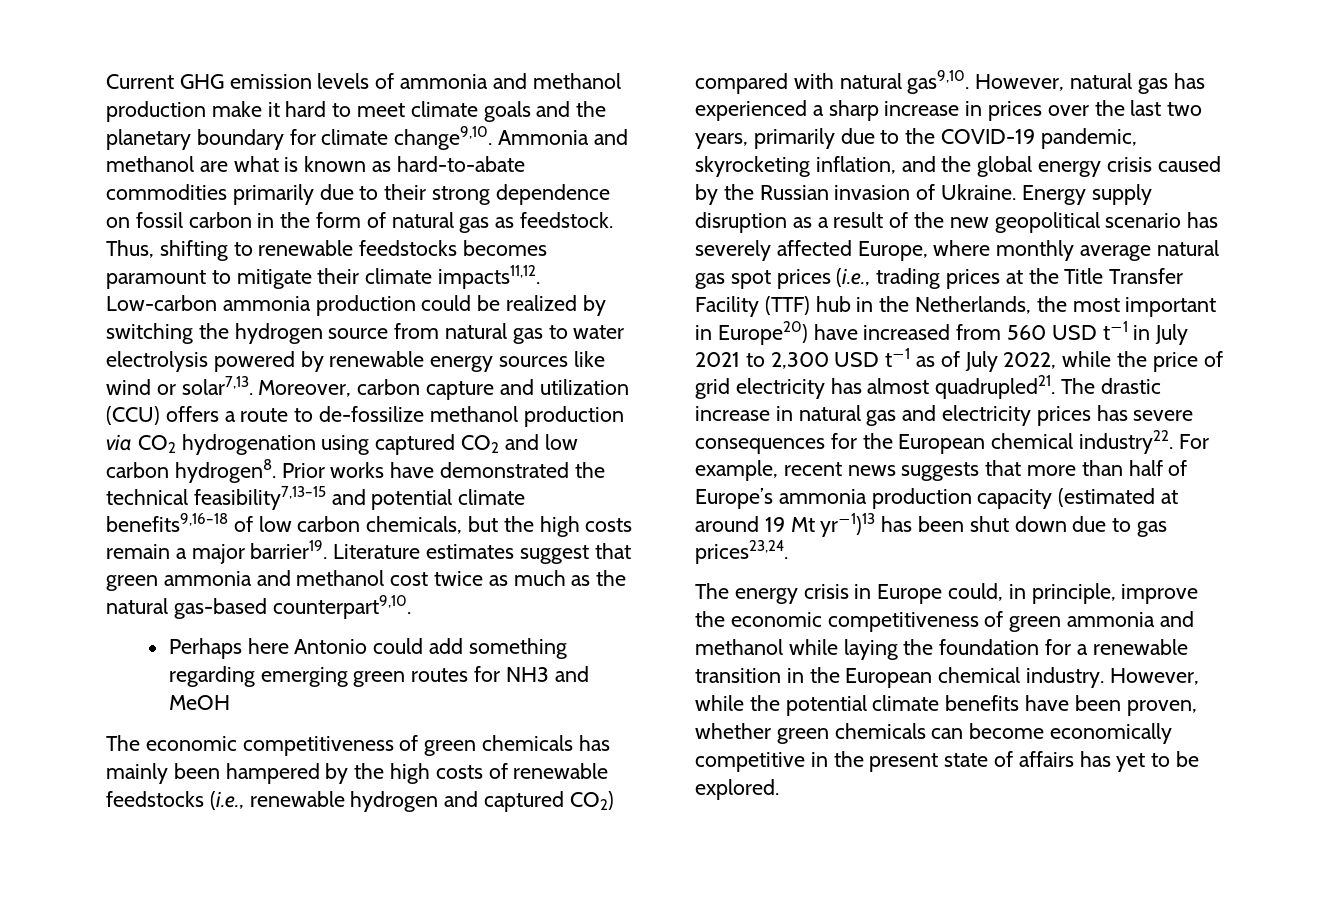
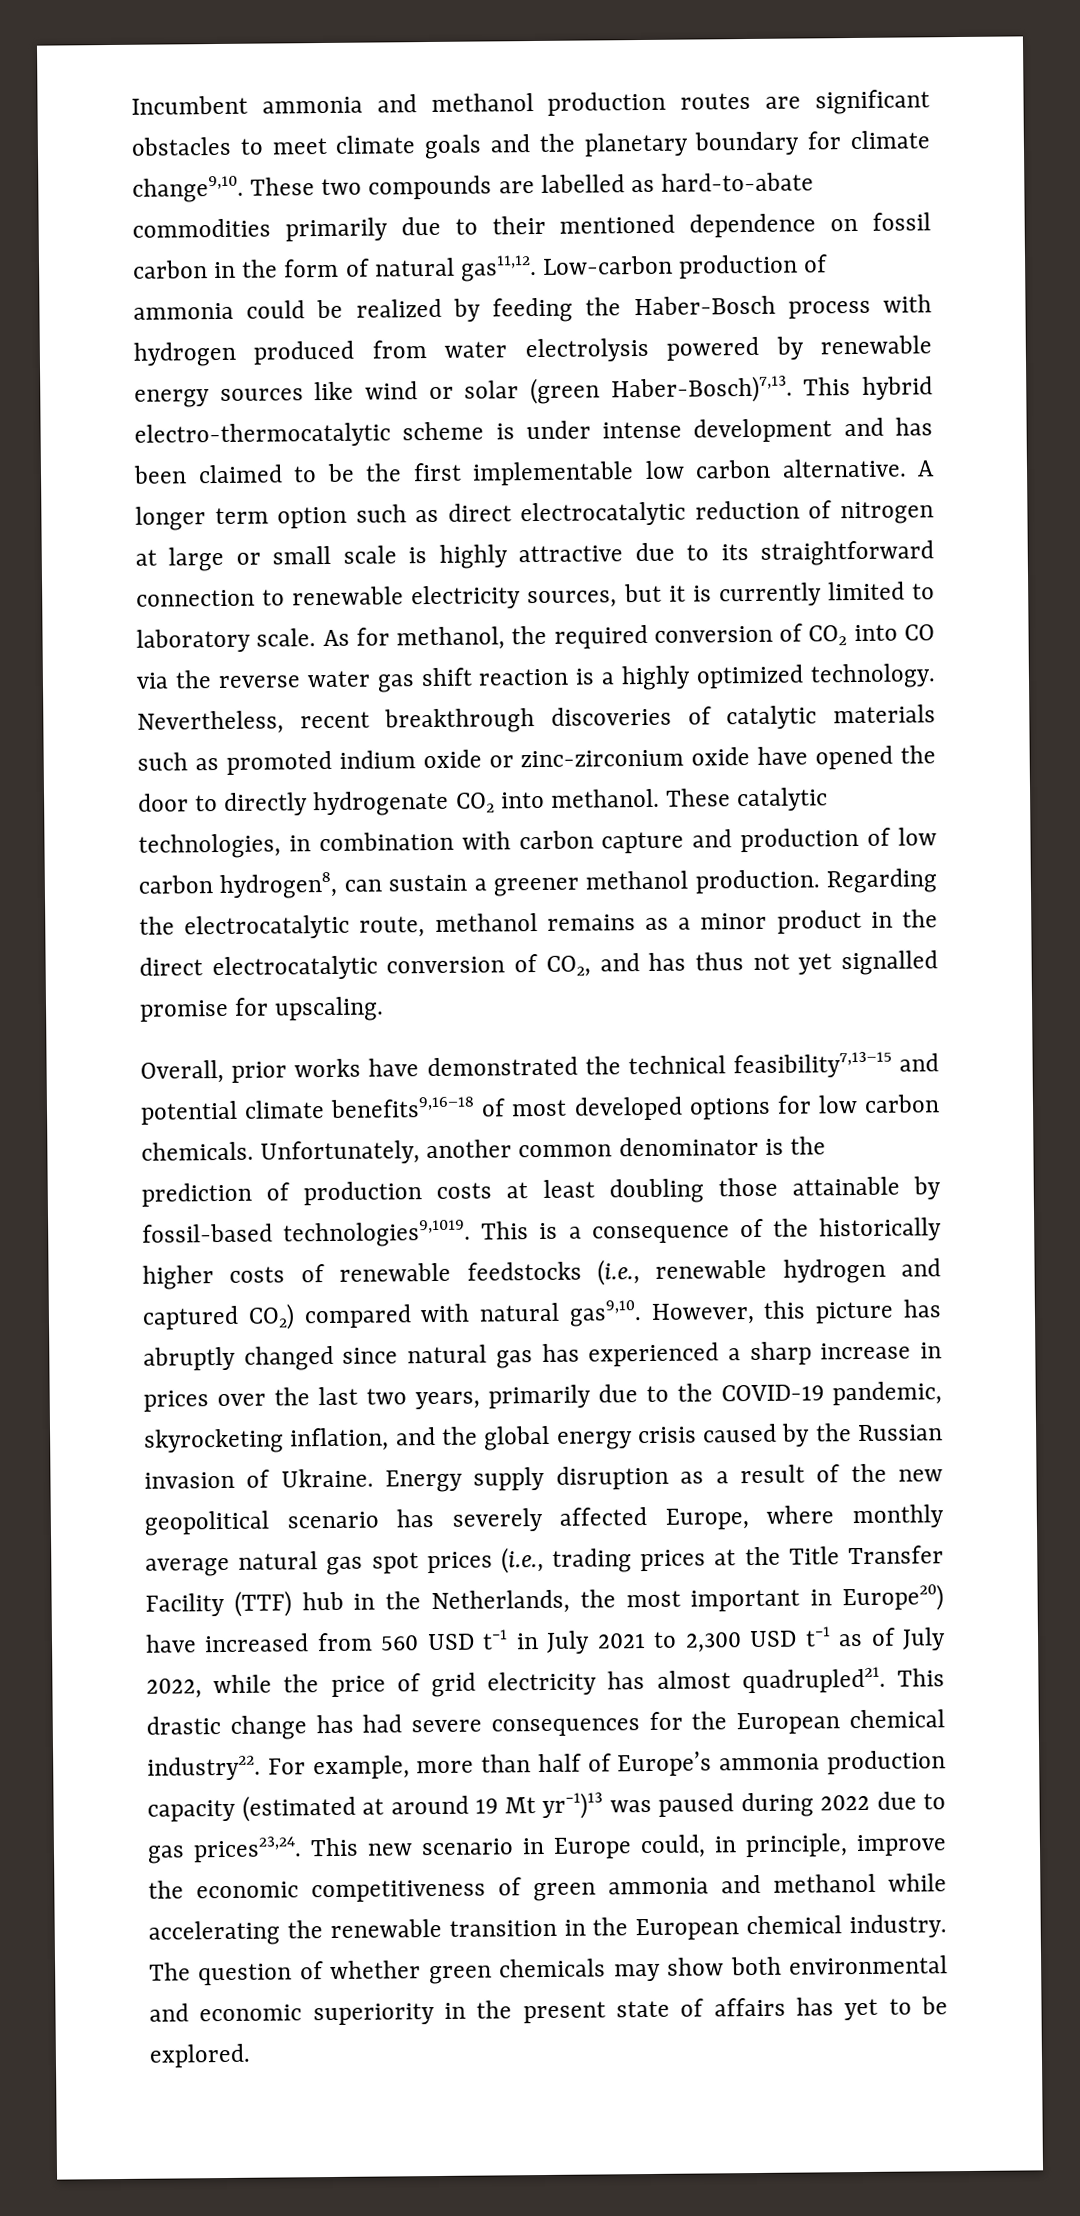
- Current GHG emission levels of ammonia and methanol production make it hard to meet climate goals and the planetary boundary for climate change9,10.
+ Incumbent ammonia and methanol production routes are significant obstacles to meet climate goals and the planetary boundary for climate change9,10.
- Ammonia and methanol are what is known as hard-to-abate commodities primarily due to their strong dependence on fossil carbon in the form of natural gas as feedstock. Thus, shifting to renewable feedstocks becomes paramount to mitigate their climate impacts11,12. Low-carbon ammonia production could be realized by switching the hydrogen source from natural gas to water electrolysis powered by renewable energy sources like wind or solar7,13. Moreover, carbon capture and utilization (CCU) offers a route to de-fossilize methanol production via CO2 hydrogenation using captured CO2 and low carbon hydrogen8. Prior works have demonstrated the technical feasibility7,13–15 and potential climate benefits9,16–18 of low carbon chemicals, but the high costs remain a major barrier19. Literature estimates suggest that green ammonia and methanol cost twice as much as the natural gas-based counterpart9,10.
- Perhaps here Antonio could add something regarding emerging green routes for NH3 and MeOH
- The economic competitiveness of green chemicals has mainly been hampered by the high costs of renewable feedstocks (i.e., renewable hydrogen and captured CO2) compared with natural gas9,10.
+ These two compounds are labelled as hard-to-abate commodities primarily due to their mentioned dependence on fossil carbon in the form of natural gas11,12. Low-carbon production of ammonia could be realized by feeding the Haber-Bosch process with hydrogen produced from water electrolysis powered by renewable energy sources like wind or solar (green Haber-Bosch)7,13. This hybrid electro-thermocatalytic scheme is under intense development and has been claimed to be the first implementable low carbon alternative. A longer term option such as direct electrocatalytic reduction of nitrogen at large or small scale is highly attractive due to its straightforward connection to renewable electricity sources, but it is currently limited to laboratory scale. As for methanol, the required conversion of CO2 into CO via the reverse water gas shift reaction is a highly optimized technology. Nevertheless, recent breakthrough discoveries of catalytic materials such as promoted indium oxide or zinc-zirconium oxide have opened the door to directly hydrogenate CO2 into methanol. These catalytic technologies, in combination with carbon capture and production of low carbon hydrogen8, can sustain a greener methanol production. Regarding the electrocatalytic route, methanol remains as a minor product in the direct electrocatalytic conversion of CO2, and has thus not yet signalled promise for upscaling.
+ Overall, prior works have demonstrated the technical feasibility7,13–15 and potential climate benefits9,16–18 of most developed options for low carbon chemicals. Unfortunately, another common denominator is the prediction of production costs at least doubling those attainable by fossil-based technologies9,1019. This is a consequence of the historically higher costs of renewable feedstocks (i.e., renewable hydrogen and captured CO2) compared with natural gas9,10.
- However, natural gas has experienced a sharp increase in prices over the last two years, primarily due to the COVID-19 pandemic, skyrocketing inflation, and the global energy crisis caused by the Russian invasion of Ukraine.
+ However, this picture has abruptly changed since natural gas has experienced a sharp increase in prices over the last two years, primarily due to the COVID-19 pandemic, skyrocketing inflation, and the global energy crisis caused by the Russian invasion of Ukraine.
- The drastic increase in natural gas and electricity prices has severe consequences for the European chemical industry22.
+ This drastic change has had severe consequences for the European chemical industry22.
- For example, recent news suggests that more than half of Europe’s ammonia production capacity (estimated at around 19 Mt yr−1)13 has been shut down due to gas prices23,24.
- The energy crisis in Europe could, in principle, improve the economic competitiveness of green ammonia and methanol while laying the foundation for a renewable transition in the European chemical industry.
+ For example, more than half of Europe’s ammonia production capacity (estimated at around 19 Mt yr−1)13 was paused during 2022 due to gas prices23,24. This new scenario in Europe could, in principle, improve the economic competitiveness of green ammonia and methanol while accelerating the renewable transition in the European chemical industry.
- However, while the potential climate benefits have been proven, whether green chemicals can become economically competitive in the present state of affairs has yet to be explored.
+ The question of whether green chemicals may show both environmental and economic superiority in the present state of affairs has yet to be explored.

